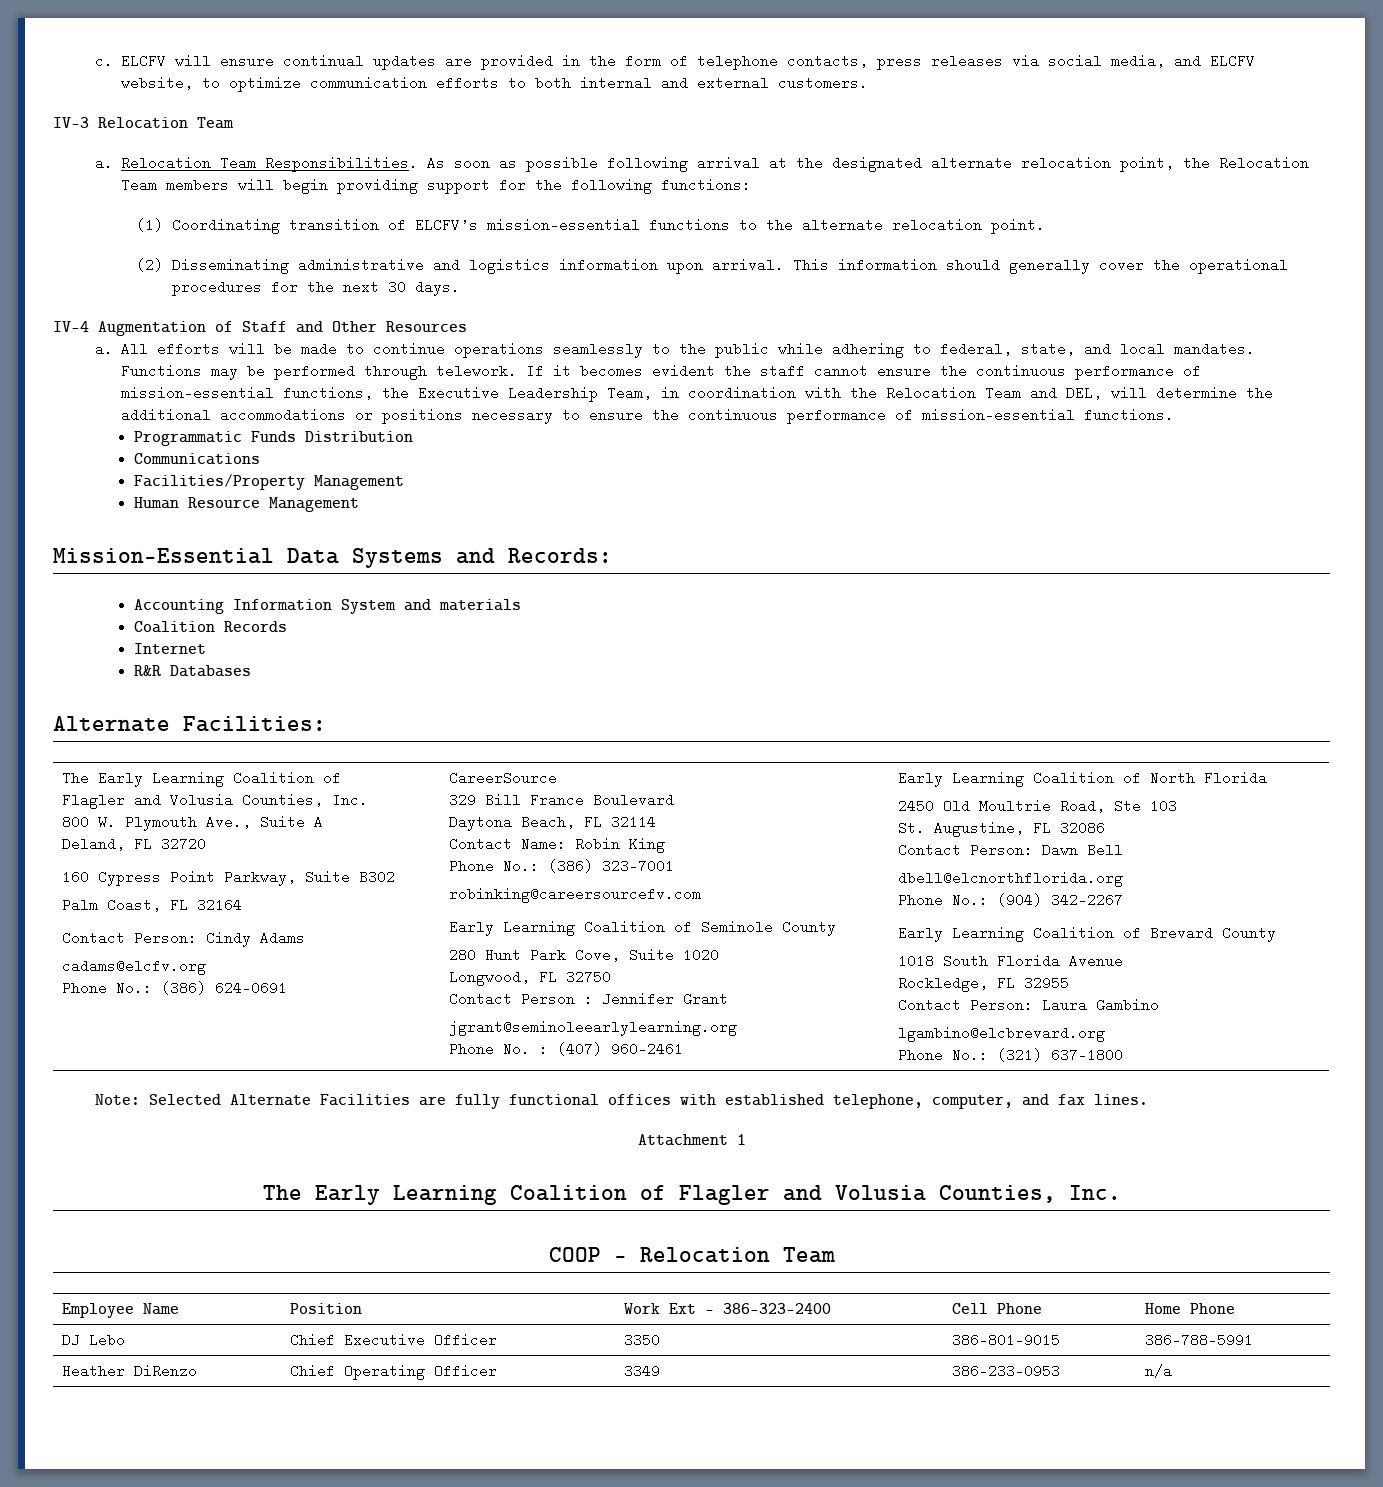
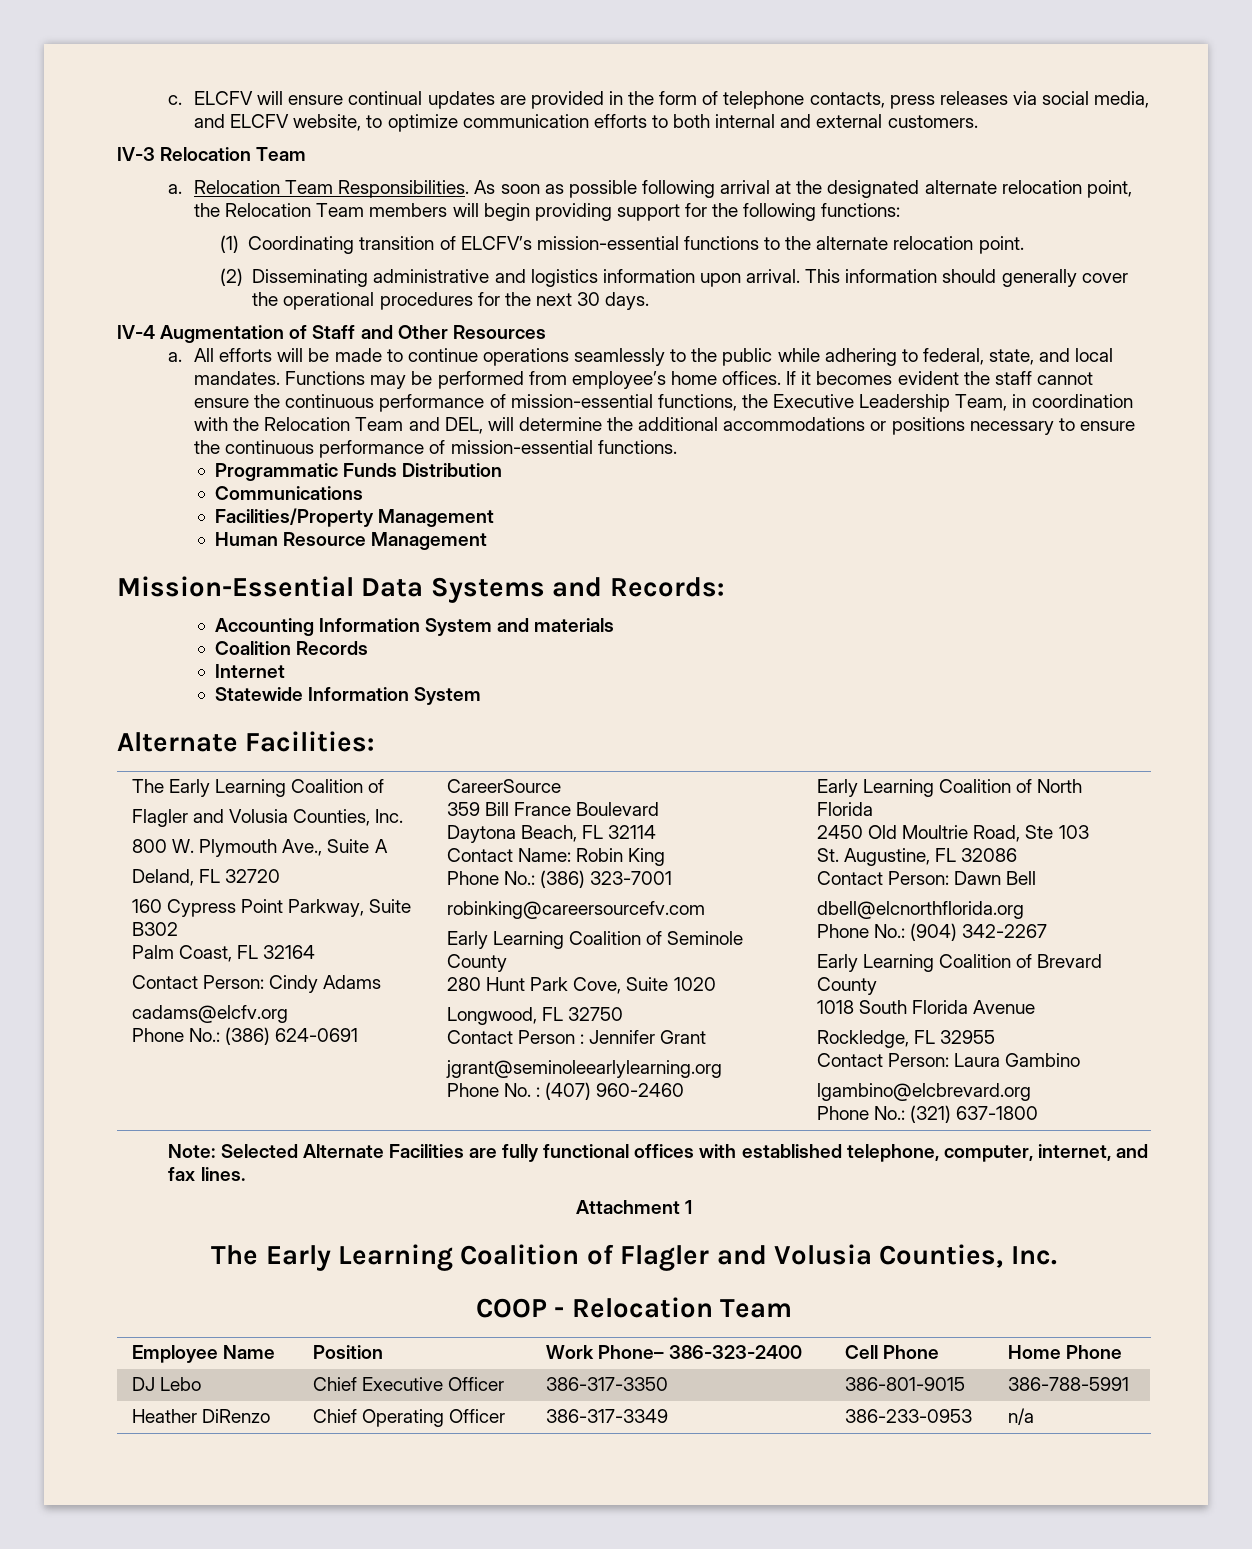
- Functions may be performed through telework.
+ Functions may be performed from employee’s home offices.
- R&R Databases
+ Statewide Information System
- 329 Bill France Boulevard
+ 359 Bill France Boulevard
- Phone No. : (407) 960-2461
+ Phone No. : (407) 960-2460
- Note: Selected Alternate Facilities are fully functional offices with established telephone, computer, and fax lines.
+ Note: Selected Alternate Facilities are fully functional offices with established telephone, computer, internet, and fax lines.
- Employee Name | Position | Work Ext – 386-323-2400 | Cell Phone | Home Phone
+ Employee Name | Position | Work Phone– 386-323-2400 | Cell Phone | Home Phone
- DJ Lebo | Chief Executive Officer | 3350 | 386-801-9015 | 386-788-5991
+ DJ Lebo | Chief Executive Officer | 386-317-3350 | 386-801-9015 | 386-788-5991
- Heather DiRenzo | Chief Operating Officer | 3349 | 386-233-0953 | n/a
+ Heather DiRenzo | Chief Operating Officer | 386-317-3349 | 386-233-0953 | n/a

